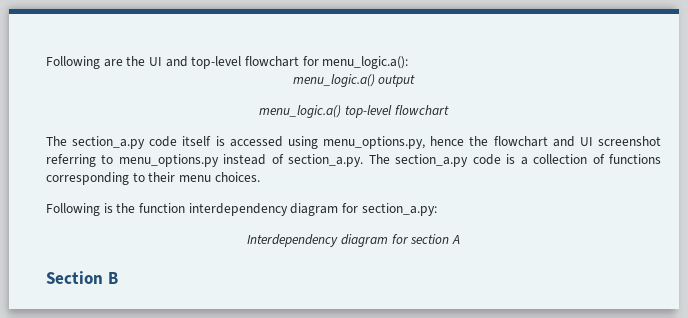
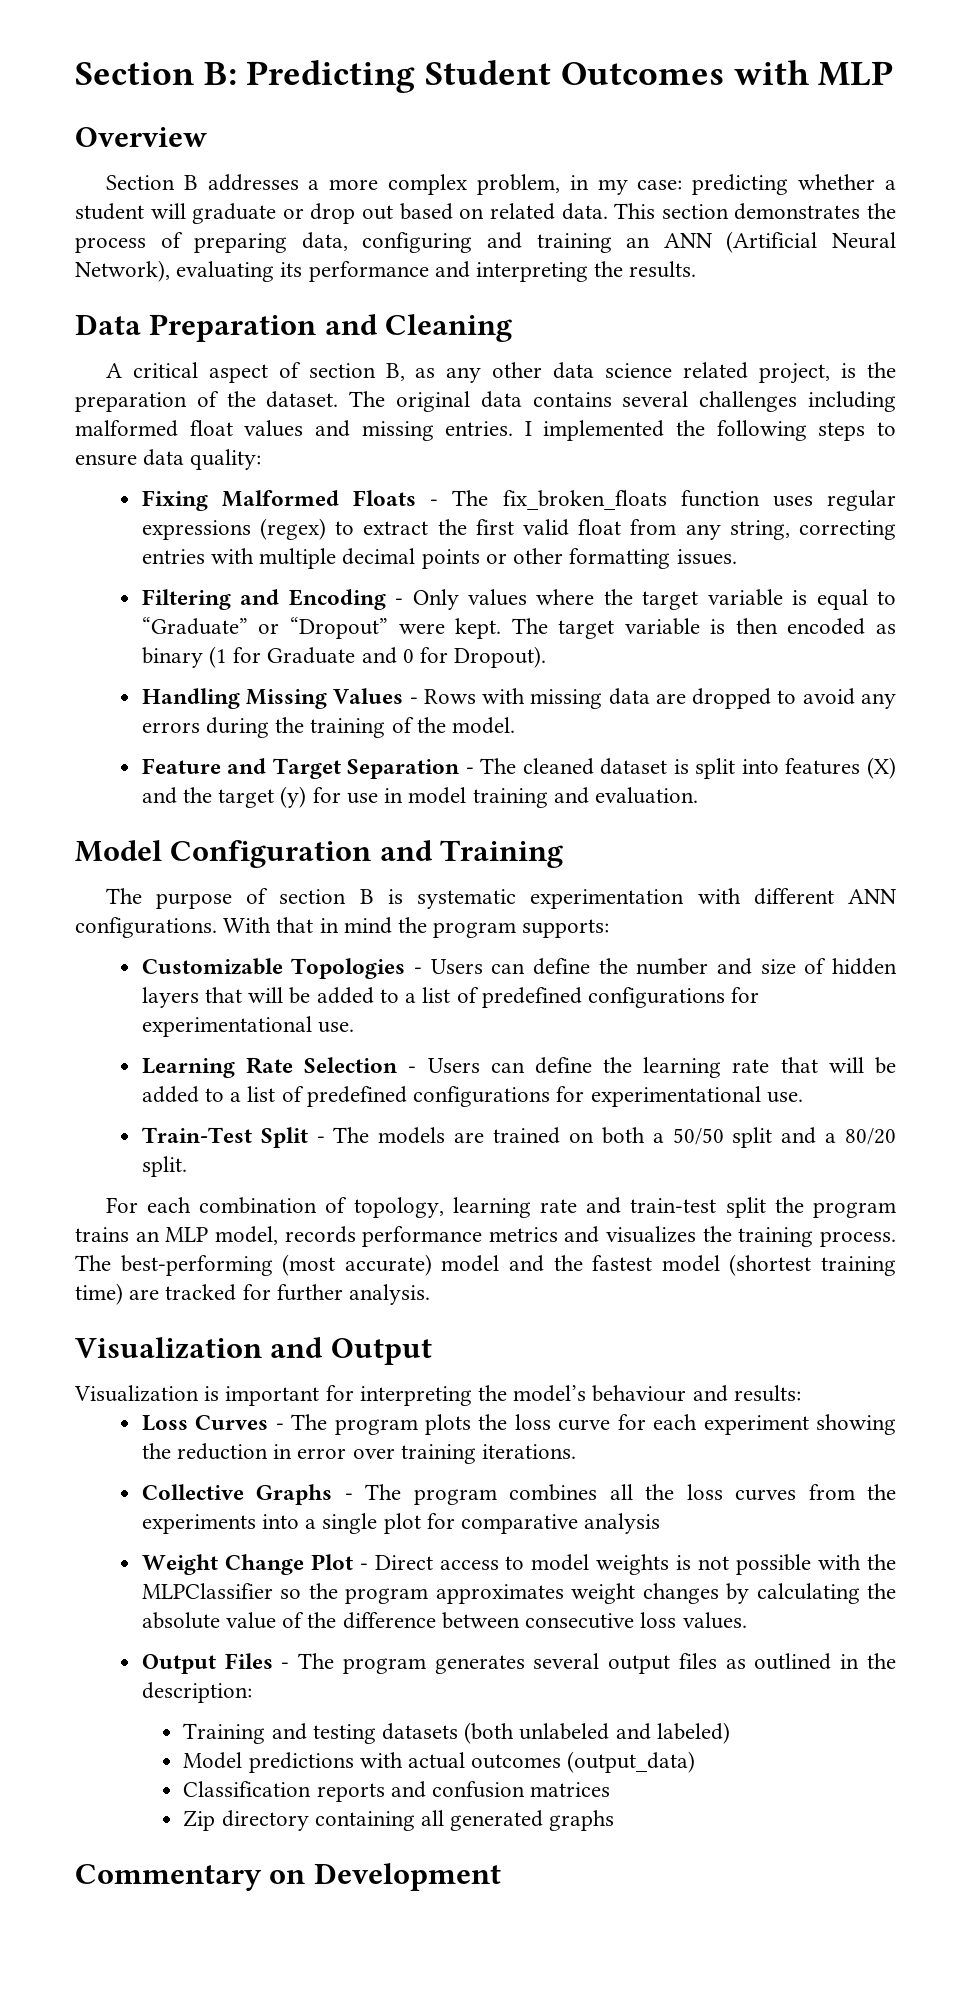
- Following are the UI and top-level flowchart for menu_logic.a():
- menu_logic.a() output
- menu_logic.a() top-level flowchart
- The section_a.py code itself is accessed using menu_options.py, hence the flowchart and UI screenshot referring to menu_options.py instead of section_a.py. The section_a.py code is a collection of functions corresponding to their menu choices.
- Following is the function interdependency diagram for section_a.py:
- Interdependency diagram for section A
- Section B
+ Section B: Predicting Student Outcomes with MLP
+ Overview
+ Section B addresses a more complex problem, in my case: predicting whether a student will graduate or drop out based on related data. This section demonstrates the process of preparing data, configuring and training an ANN (Artificial Neural Network), evaluating its performance and interpreting the results.
+ Data Preparation and Cleaning
+ A critical aspect of section B, as any other data science related project, is the preparation of the dataset. The original data contains several challenges including malformed float values and missing entries. I implemented the following steps to ensure data quality:
+ Fixing Malformed Floats - The fix_broken_floats function uses regular expressions (regex) to extract the first valid float from any string, correcting entries with multiple decimal points or other formatting issues.
+ Filtering and Encoding - Only values where the target variable is equal to “Graduate” or “Dropout” were kept. The target variable is then encoded as binary (1 for Graduate and 0 for Dropout).
+ Handling Missing Values - Rows with missing data are dropped to avoid any errors during the training of the model.
+ Feature and Target Separation - The cleaned dataset is split into features (X) and the target (y) for use in model training and evaluation.
+ Model Configuration and Training
+ The purpose of section B is systematic experimentation with different ANN configurations. With that in mind the program supports:
+ Customizable Topologies - Users can define the number and size of hidden layers that will be added to a list of predefined configurations for experimentational use.
+ Learning Rate Selection - Users can define the learning rate that will be added to a list of predefined configurations for experimentational use.
+ Train-Test Split - The models are trained on both a 50/50 split and a 80/20 split.
+ For each combination of topology, learning rate and train-test split the program trains an MLP model, records performance metrics and visualizes the training process. The best-performing (most accurate) model and the fastest model (shortest training time) are tracked for further analysis.
+ Visualization and Output
+ Visualization is important for interpreting the model’s behaviour and results:
+ Loss Curves - The program plots the loss curve for each experiment showing the reduction in error over training iterations.
+ Collective Graphs - The program combines all the loss curves from the experiments into a single plot for comparative analysis
+ Weight Change Plot - Direct access to model weights is not possible with the MLPClassifier so the program approximates weight changes by calculating the absolute value of the difference between consecutive loss values.
+ Output Files - The program generates several output files as outlined in the description:
+ Training and testing datasets (both unlabeled and labeled)
+ Model predictions with actual outcomes (output_data)
+ Classification reports and confusion matrices
+ Zip directory containing all generated graphs
+ Commentary on Development

